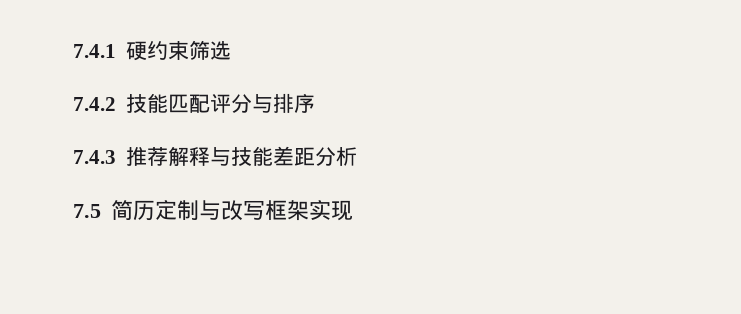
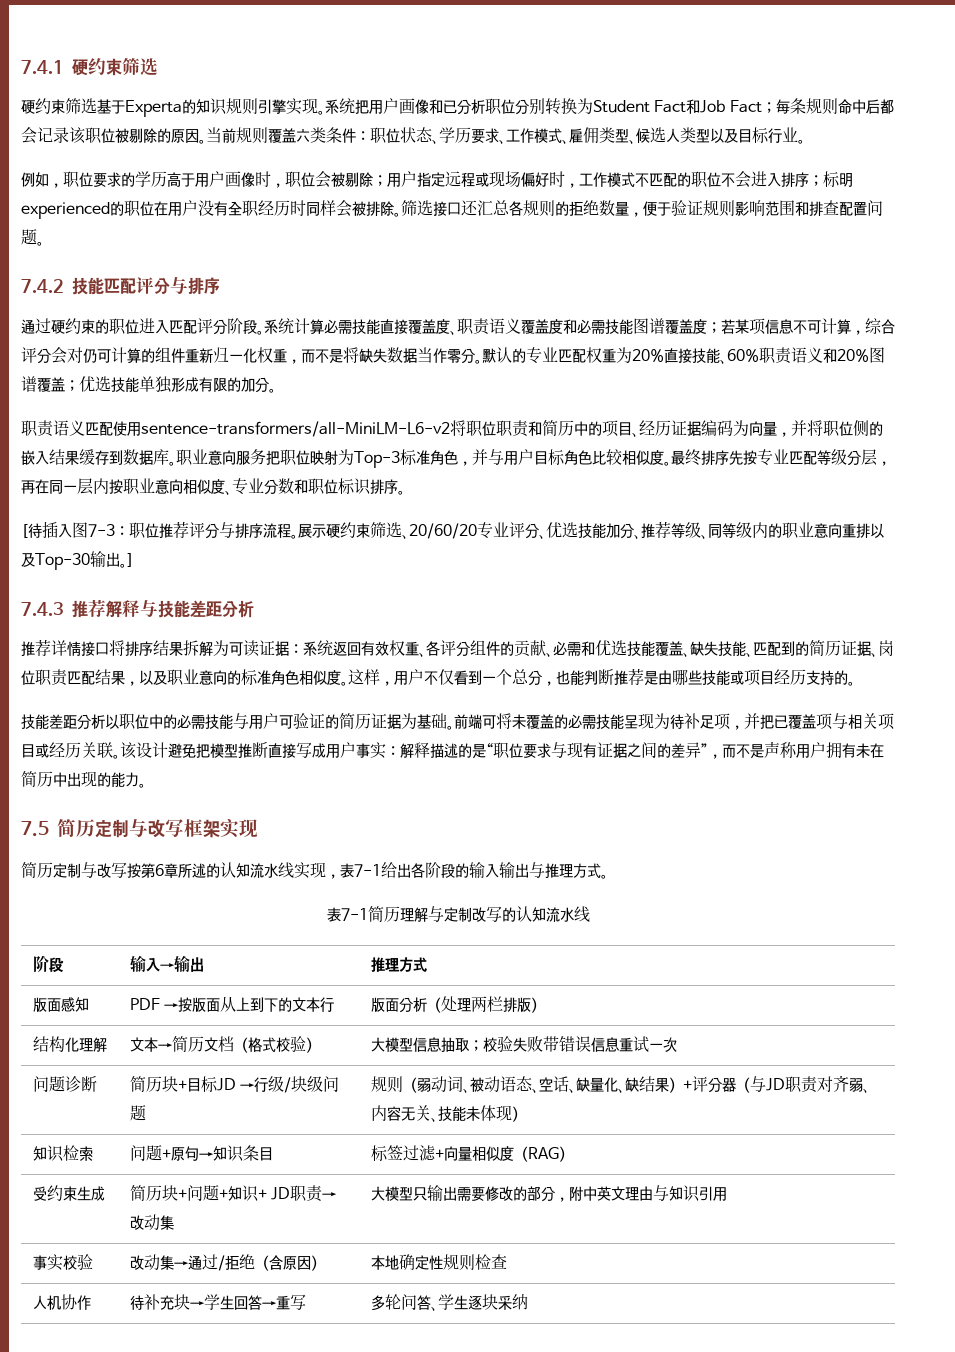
+ 硬约束筛选基于Experta的知识规则引擎实现。系统把用户画像和已分析职位分别转换为Student Fact和Job Fact；每条规则命中后都会记录该职位被剔除的原因。当前规则覆盖六类条件：职位状态、学历要求、工作模式、雇佣类型、候选人类型以及目标行业。
+ 例如，职位要求的学历高于用户画像时，职位会被剔除；用户指定远程或现场偏好时，工作模式不匹配的职位不会进入排序；标明experienced的职位在用户没有全职经历时同样会被排除。筛选接口还汇总各规则的拒绝数量，便于验证规则影响范围和排查配置问题。
+ 通过硬约束的职位进入匹配评分阶段。系统计算必需技能直接覆盖度、职责语义覆盖度和必需技能图谱覆盖度；若某项信息不可计算，综合评分会对仍可计算的组件重新归一化权重，而不是将缺失数据当作零分。默认的专业匹配权重为20%直接技能、60%职责语义和20%图谱覆盖；优选技能单独形成有限的加分。
+ 职责语义匹配使用sentence-transformers/all-MiniLM-L6-v2将职位职责和简历中的项目、经历证据编码为向量，并将职位侧的嵌入结果缓存到数据库。职业意向服务把职位映射为Top-3标准角色，并与用户目标角色比较相似度。最终排序先按专业匹配等级分层，再在同一层内按职业意向相似度、专业分数和职位标识排序。
+ [待插入图7-3：职位推荐评分与排序流程。展示硬约束筛选、20/60/20专业评分、优选技能加分、推荐等级、同等级内的职业意向重排以及Top-30输出。]
+ 推荐详情接口将排序结果拆解为可读证据：系统返回有效权重、各评分组件的贡献、必需和优选技能覆盖、缺失技能、匹配到的简历证据、岗位职责匹配结果，以及职业意向的标准角色相似度。这样，用户不仅看到一个总分，也能判断推荐是由哪些技能或项目经历支持的。
+ 技能差距分析以职位中的必需技能与用户可验证的简历证据为基础。前端可将未覆盖的必需技能呈现为待补足项，并把已覆盖项与相关项目或经历关联。该设计避免把模型推断直接写成用户事实：解释描述的是“职位要求与现有证据之间的差异”，而不是声称用户拥有未在简历中出现的能力。
+ 简历定制与改写按第6章所述的认知流水线实现，表7-1给出各阶段的输入输出与推理方式。
+ 表7-1简历理解与定制改写的认知流水线
+ 阶段 | 输入→输出 | 推理方式
+ 版面感知 | PDF →按版面从上到下的文本行 | 版面分析（处理两栏排版）
+ 结构化理解 | 文本→简历文档（格式校验） | 大模型信息抽取；校验失败带错误信息重试一次
+ 问题诊断 | 简历块+目标JD →行级/块级问题 | 规则（弱动词、被动语态、空话、缺量化、缺结果）+评分器（与JD职责对齐弱、内容无关、技能未体现）
+ 知识检索 | 问题+原句→知识条目 | 标签过滤+向量相似度（RAG）
+ 受约束生成 | 简历块+问题+知识+ JD职责→改动集 | 大模型只输出需要修改的部分，附中英文理由与知识引用
+ 事实校验 | 改动集→通过/拒绝（含原因） | 本地确定性规则检查
+ 人机协作 | 待补充块→学生回答→重写 | 多轮问答、学生逐块采纳

